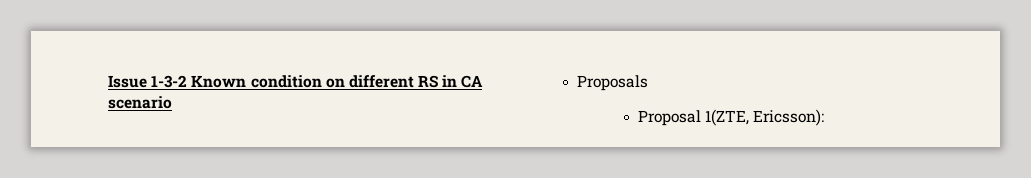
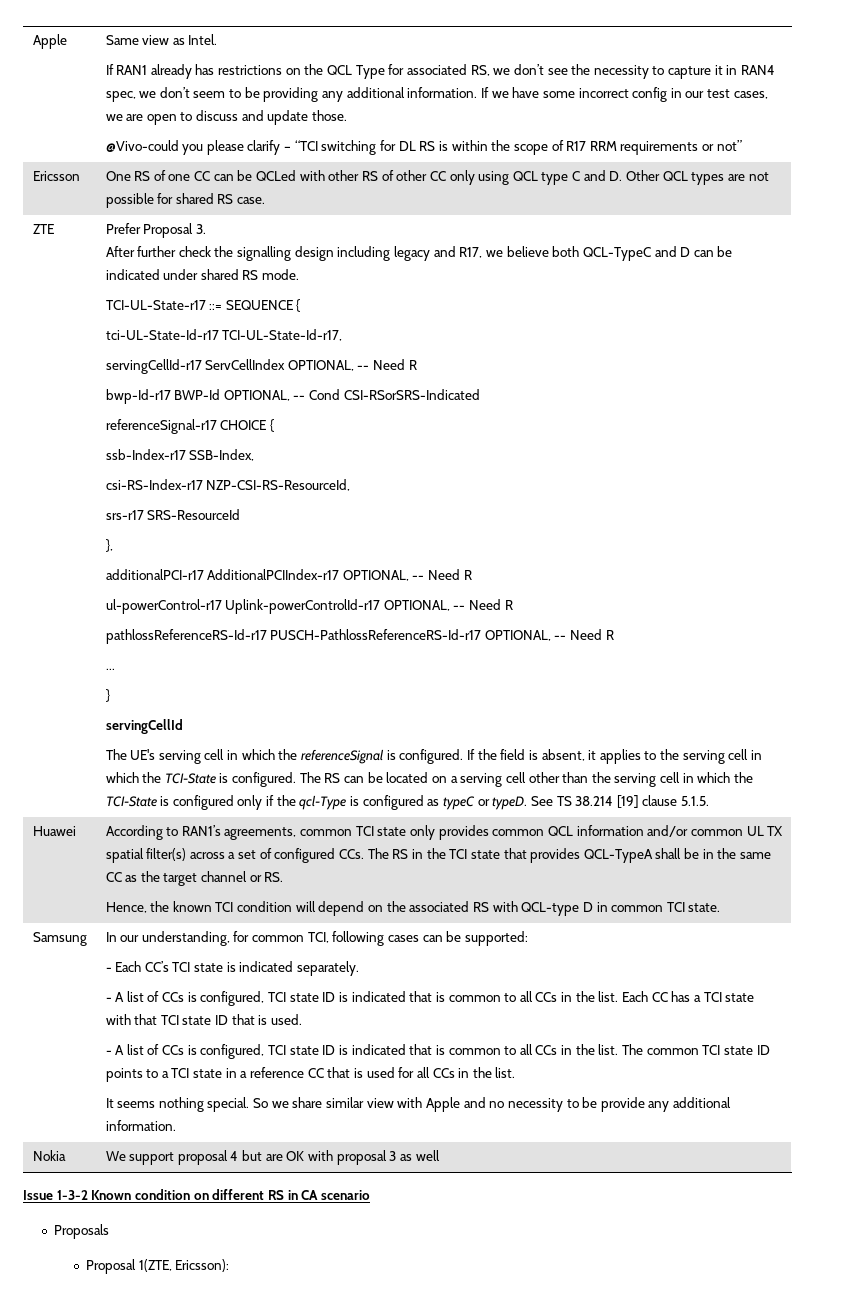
+ Apple | Same view as Intel.
+ If RAN1 already has restrictions on the QCL Type for associated RS, we don’t see the necessity to capture it in RAN4 spec, we don’t seem to be providing any additional information. If we have some incorrect config in our test cases, we are open to discuss and update those.
+ @Vivo-could you please clarify – “TCI switching for DL RS is within the scope of R17 RRM requirements or not”
+ Ericsson | One RS of one CC can be QCLed with other RS of other CC only using QCL type C and D. Other QCL types are not possible for shared RS case.
+ ZTE | Prefer Proposal 3.
+ After further check the signalling design including legacy and R17, we believe both QCL-TypeC and D can be indicated under shared RS mode.
+ TCI-UL-State-r17 ::= SEQUENCE {
+ tci-UL-State-Id-r17 TCI-UL-State-Id-r17,
+ servingCellId-r17 ServCellIndex OPTIONAL, -- Need R
+ bwp-Id-r17 BWP-Id OPTIONAL, -- Cond CSI-RSorSRS-Indicated
+ referenceSignal-r17 CHOICE {
+ ssb-Index-r17 SSB-Index,
+ csi-RS-Index-r17 NZP-CSI-RS-ResourceId,
+ srs-r17 SRS-ResourceId
+ },
+ additionalPCI-r17 AdditionalPCIIndex-r17 OPTIONAL, -- Need R
+ ul-powerControl-r17 Uplink-powerControlId-r17 OPTIONAL, -- Need R
+ pathlossReferenceRS-Id-r17 PUSCH-PathlossReferenceRS-Id-r17 OPTIONAL, -- Need R
+ ...
+ }
+ servingCellId
+ The UE's serving cell in which the referenceSignal is configured. If the field is absent, it applies to the serving cell in which the TCI-State is configured. The RS can be located on a serving cell other than the serving cell in which the TCI-State is configured only if the qcl-Type is configured as typeC or typeD. See TS 38.214 [19] clause 5.1.5.
+ Huawei | According to RAN1’s agreements, common TCI state only provides common QCL information and/or common UL TX spatial filter(s) across a set of configured CCs. The RS in the TCI state that provides QCL-TypeA shall be in the same CC as the target channel or RS.
+ Hence, the known TCI condition will depend on the associated RS with QCL-type D in common TCI state.
+ Samsung | In our understanding, for common TCI, following cases can be supported:
+ - Each CC’s TCI state is indicated separately.
+ - A list of CCs is configured, TCI state ID is indicated that is common to all CCs in the list. Each CC has a TCI state with that TCI state ID that is used.
+ - A list of CCs is configured, TCI state ID is indicated that is common to all CCs in the list. The common TCI state ID points to a TCI state in a reference CC that is used for all CCs in the list.
+ It seems nothing special. So we share similar view with Apple and no necessity to be provide any additional information.
+ Nokia | We support proposal 4 but are OK with proposal 3 as well

